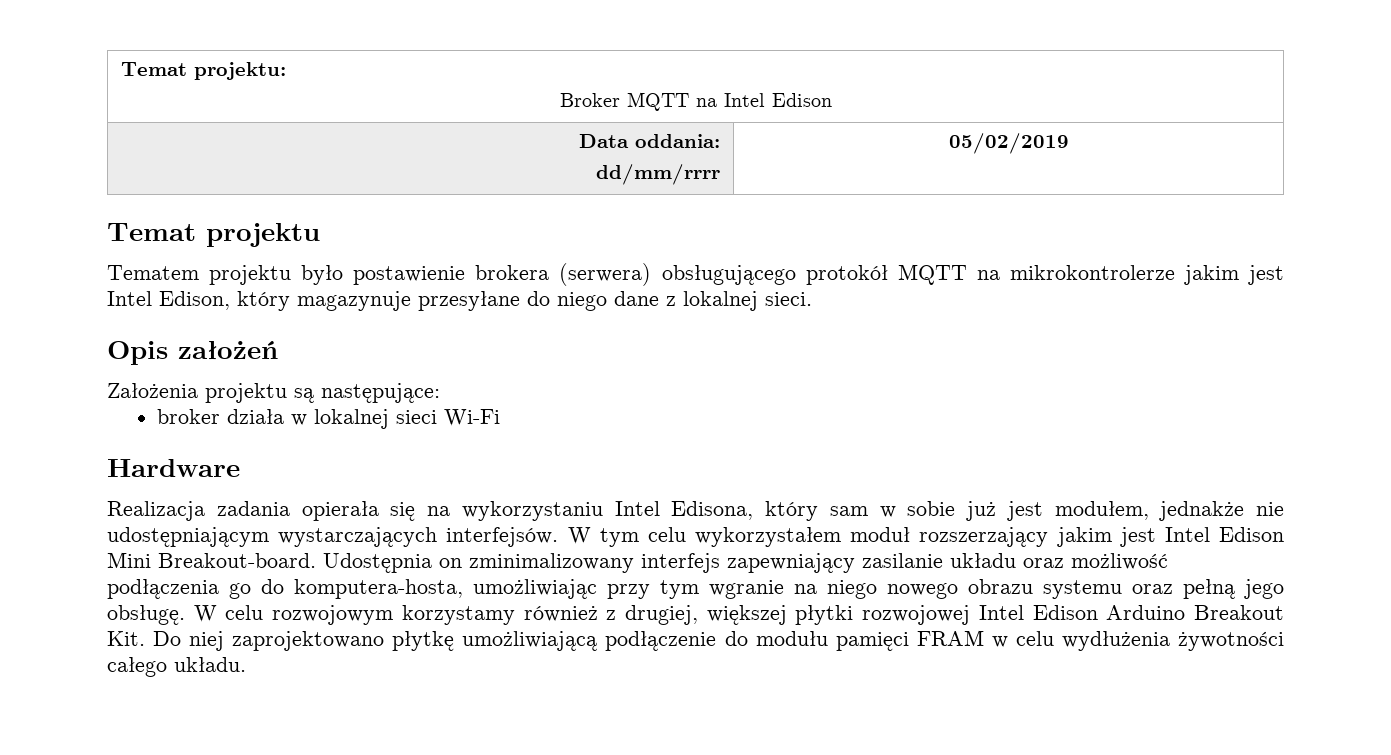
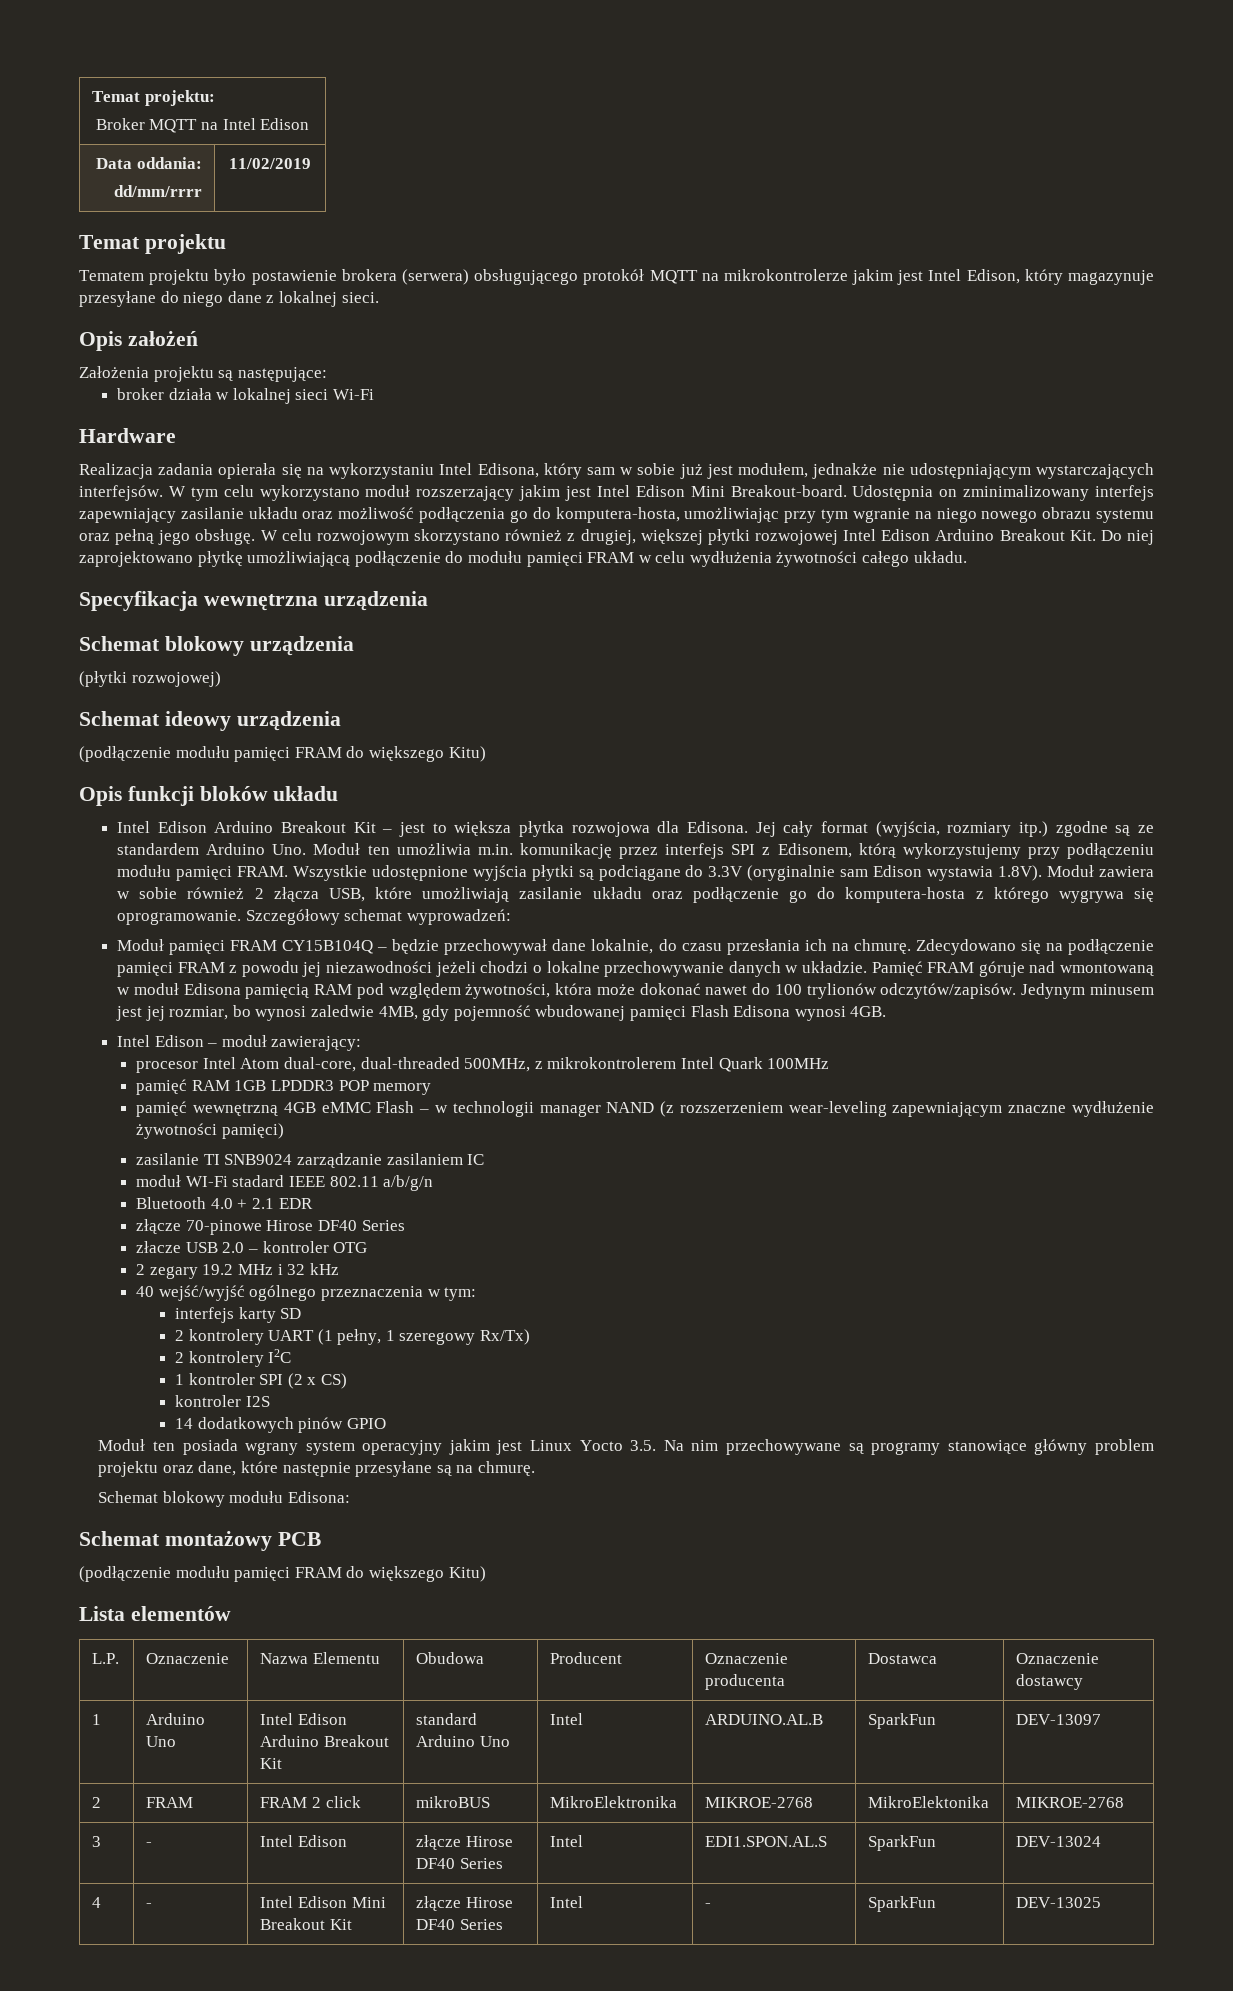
  Data oddania:
- dd/mm/rrrr | 05/02/2019
+ dd/mm/rrrr | 11/02/2019
- W tym celu wykorzystałem moduł rozszerzający jakim jest Intel Edison Mini Breakout-board.
+ W tym celu wykorzystano moduł rozszerzający jakim jest Intel Edison Mini Breakout-board.
- W celu rozwojowym korzystamy również z drugiej, większej płytki rozwojowej Intel Edison Arduino Breakout Kit. Do niej zaprojektowano płytkę umożliwiającą podłączenie do modułu pamięci FRAM w celu wydłużenia żywotności całego układu.
+ W celu rozwojowym skorzystano również z drugiej, większej płytki rozwojowej Intel Edison Arduino Breakout Kit. Do niej zaprojektowano płytkę umożliwiającą podłączenie do modułu pamięci FRAM w celu wydłużenia żywotności całego układu.
+ Specyfikacja wewnętrzna urządzenia
+ Schemat blokowy urządzenia
+ (płytki rozwojowej)
+ Schemat ideowy urządzenia
+ (podłączenie modułu pamięci FRAM do większego Kitu)
+ Opis funkcji bloków układu
+ Intel Edison Arduino Breakout Kit – jest to większa płytka rozwojowa dla Edisona. Jej cały format (wyjścia, rozmiary itp.) zgodne są ze standardem Arduino Uno. Moduł ten umożliwia m.in. komunikację przez interfejs SPI z Edisonem, którą wykorzystujemy przy podłączeniu modułu pamięci FRAM. Wszystkie udostępnione wyjścia płytki są podciągane do 3.3V (oryginalnie sam Edison wystawia 1.8V). Moduł zawiera w sobie również 2 złącza USB, które umożliwiają zasilanie układu oraz podłączenie go do komputera-hosta z którego wygrywa się oprogramowanie. Szczegółowy schemat wyprowadzeń:
+ Moduł pamięci FRAM CY15B104Q – będzie przechowywał dane lokalnie, do czasu przesłania ich na chmurę. Zdecydowano się na podłączenie pamięci FRAM z powodu jej niezawodności jeżeli chodzi o lokalne przechowywanie danych w układzie. Pamięć FRAM góruje nad wmontowaną w moduł Edisona pamięcią RAM pod względem żywotności, która może dokonać nawet do 100 trylionów odczytów/zapisów. Jedynym minusem jest jej rozmiar, bo wynosi zaledwie 4MB, gdy pojemność wbudowanej pamięci Flash Edisona wynosi 4GB.
+ Intel Edison – moduł zawierający:
+ procesor Intel Atom dual-core, dual-threaded 500MHz, z mikrokontrolerem Intel Quark 100MHz
+ pamięć RAM 1GB LPDDR3 POP memory
+ pamięć wewnętrzną 4GB eMMC Flash – w technologii manager NAND (z rozszerzeniem wear-leveling zapewniającym znaczne wydłużenie żywotności pamięci)
+ zasilanie TI SNB9024 zarządzanie zasilaniem IC
+ moduł WI-Fi stadard IEEE 802.11 a/b/g/n
+ Bluetooth 4.0 + 2.1 EDR
+ złącze 70-pinowe Hirose DF40 Series
+ złacze USB 2.0 – kontroler OTG
+ 2 zegary 19.2 MHz i 32 kHz
+ 40 wejść/wyjść ogólnego przeznaczenia w tym:
+ interfejs karty SD
+ 2 kontrolery UART (1 pełny, 1 szeregowy Rx/Tx)
+ 2 kontrolery I2C
+ 1 kontroler SPI (2 x CS)
+ kontroler I2S
+ 14 dodatkowych pinów GPIO
+ Moduł ten posiada wgrany system operacyjny jakim jest Linux Yocto 3.5. Na nim przechowywane są programy stanowiące główny problem projektu oraz dane, które następnie przesyłane są na chmurę.
+ Schemat blokowy modułu Edisona:
+ Schemat montażowy PCB
+ (podłączenie modułu pamięci FRAM do większego Kitu)
+ Lista elementów
+ L.P. | Oznaczenie | Nazwa Elementu | Obudowa | Producent | Oznaczenie producenta | Dostawca | Oznaczenie dostawcy
+ 1 | Arduino Uno | Intel Edison Arduino Breakout Kit | standard Arduino Uno | Intel | ARDUINO.AL.B | SparkFun | DEV-13097
+ 2 | FRAM | FRAM 2 click | mikroBUS | MikroElektronika | MIKROE-2768 | MikroElektonika | MIKROE-2768
+ 3 | - | Intel Edison | złącze Hirose DF40 Series | Intel | EDI1.SPON.AL.S | SparkFun | DEV-13024
+ 4 | - | Intel Edison Mini Breakout Kit | złącze Hirose DF40 Series | Intel | - | SparkFun | DEV-13025

